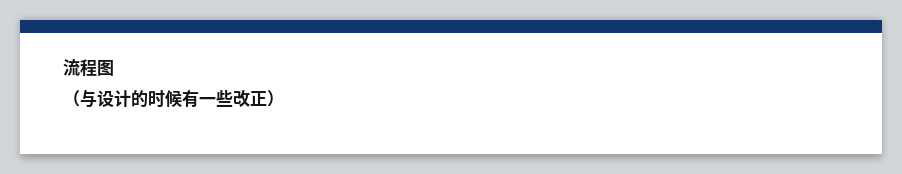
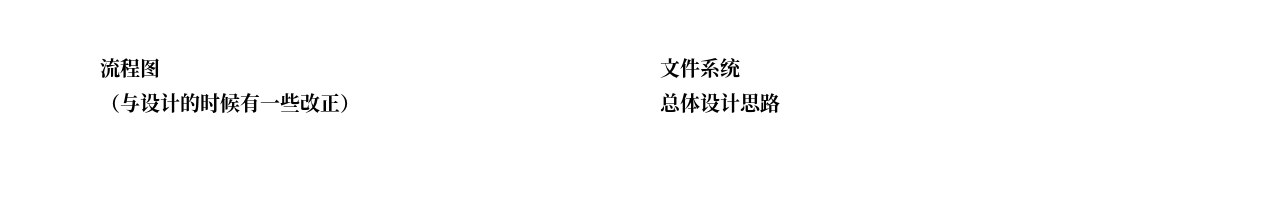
+ 文件系统
+ 总体设计思路

